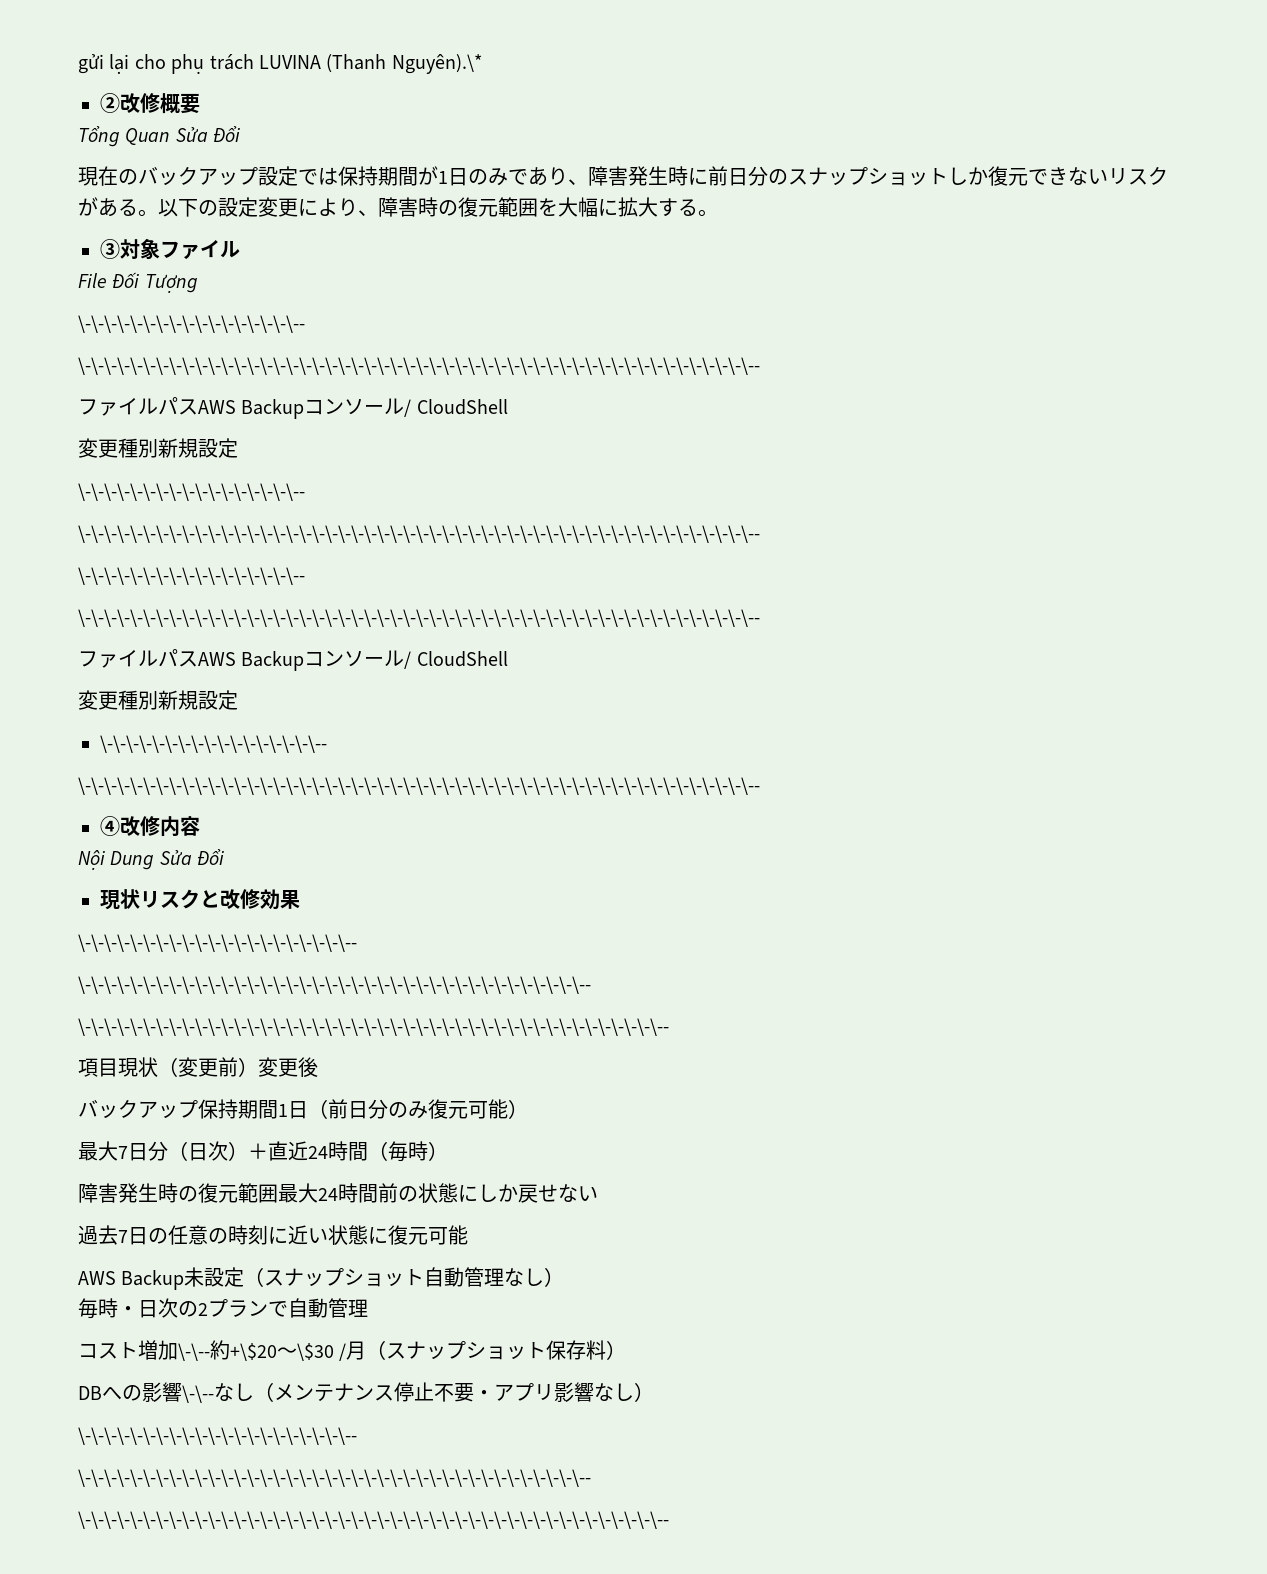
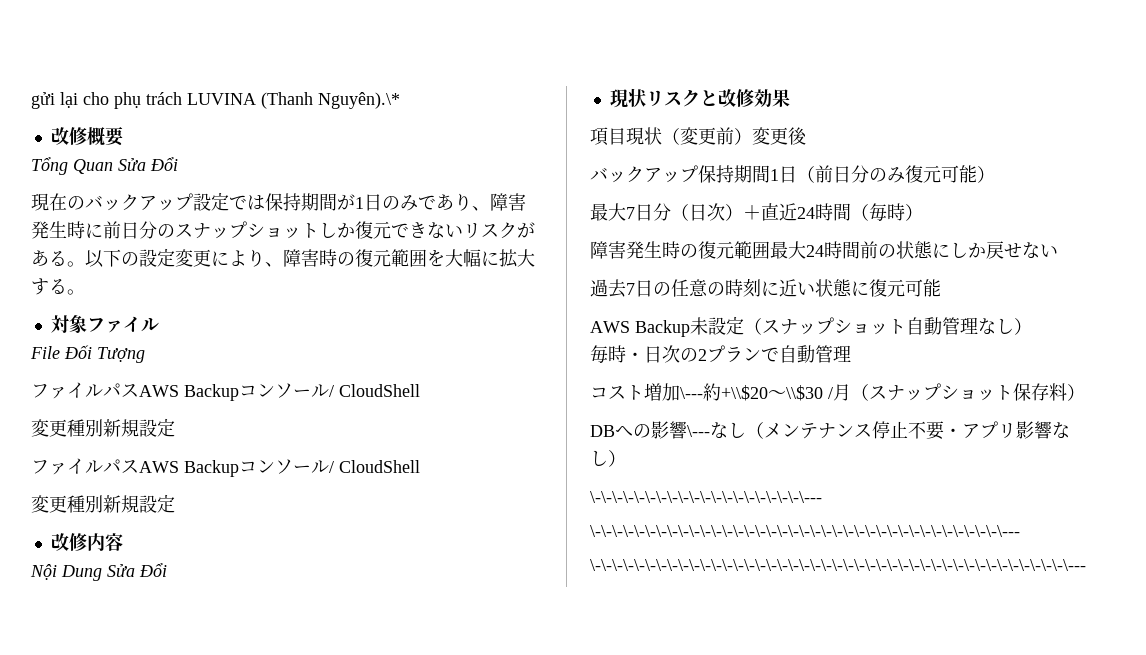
- ②改修概要
+ 改修概要
- ③対象ファイル
+ 対象ファイル
  File Đối Tượng
- \-\-\-\-\-\-\-\-\-\-\-\-\-\-\-\-\--
- \-\-\-\-\-\-\-\-\-\-\-\-\-\-\-\-\-\-\-\-\-\-\-\-\-\-\-\-\-\-\-\-\-\-\-\-\-\-\-\-\-\-\-\-\-\-\-\-\-\-\-\--
  ファイルパスAWS Backupコンソール/ CloudShell
  変更種別新規設定
- \-\-\-\-\-\-\-\-\-\-\-\-\-\-\-\-\--
- \-\-\-\-\-\-\-\-\-\-\-\-\-\-\-\-\-\-\-\-\-\-\-\-\-\-\-\-\-\-\-\-\-\-\-\-\-\-\-\-\-\-\-\-\-\-\-\-\-\-\-\--
- \-\-\-\-\-\-\-\-\-\-\-\-\-\-\-\-\--
- \-\-\-\-\-\-\-\-\-\-\-\-\-\-\-\-\-\-\-\-\-\-\-\-\-\-\-\-\-\-\-\-\-\-\-\-\-\-\-\-\-\-\-\-\-\-\-\-\-\-\-\--
  ファイルパスAWS Backupコンソール/ CloudShell
  変更種別新規設定
- \-\-\-\-\-\-\-\-\-\-\-\-\-\-\-\-\--
- \-\-\-\-\-\-\-\-\-\-\-\-\-\-\-\-\-\-\-\-\-\-\-\-\-\-\-\-\-\-\-\-\-\-\-\-\-\-\-\-\-\-\-\-\-\-\-\-\-\-\-\--
- ④改修内容
+ 改修内容
  現状リスクと改修効果
- \-\-\-\-\-\-\-\-\-\-\-\-\-\-\-\-\-\-\-\-\--
- \-\-\-\-\-\-\-\-\-\-\-\-\-\-\-\-\-\-\-\-\-\-\-\-\-\-\-\-\-\-\-\-\-\-\-\-\-\-\--
- \-\-\-\-\-\-\-\-\-\-\-\-\-\-\-\-\-\-\-\-\-\-\-\-\-\-\-\-\-\-\-\-\-\-\-\-\-\-\-\-\-\-\-\-\--
- コスト増加\-\--約+\$20〜\$30 /月（スナップショット保存料）
+ コスト増加\---約+\\$20〜\\$30 /月（スナップショット保存料）
- DBへの影響\-\--なし（メンテナンス停止不要・アプリ影響なし）
- \-\-\-\-\-\-\-\-\-\-\-\-\-\-\-\-\-\-\-\-\--
- \-\-\-\-\-\-\-\-\-\-\-\-\-\-\-\-\-\-\-\-\-\-\-\-\-\-\-\-\-\-\-\-\-\-\-\-\-\-\--
- \-\-\-\-\-\-\-\-\-\-\-\-\-\-\-\-\-\-\-\-\-\-\-\-\-\-\-\-\-\-\-\-\-\-\-\-\-\-\-\-\-\-\-\-\--
+ DBへの影響\---なし（メンテナンス停止不要・アプリ影響なし）
+ \-\-\-\-\-\-\-\-\-\-\-\-\-\-\-\-\-\-\-\---
+ \-\-\-\-\-\-\-\-\-\-\-\-\-\-\-\-\-\-\-\-\-\-\-\-\-\-\-\-\-\-\-\-\-\-\-\-\-\---
+ \-\-\-\-\-\-\-\-\-\-\-\-\-\-\-\-\-\-\-\-\-\-\-\-\-\-\-\-\-\-\-\-\-\-\-\-\-\-\-\-\-\-\-\---

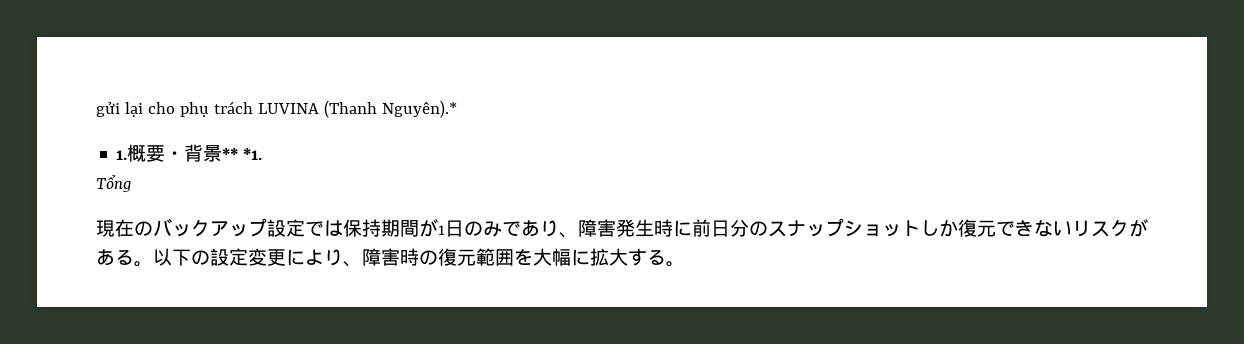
- gửi lại cho phụ trách LUVINA (Thanh Nguyên).\*
- 改修概要
- Tổng Quan Sửa Đổi
+ gửi lại cho phụ trách LUVINA (Thanh Nguyên).*
+ 1.概要・背景** *1.
+ Tổng
- 対象ファイル
- File Đối Tượng
- ファイルパスAWS Backupコンソール/ CloudShell
- 変更種別新規設定
- ファイルパスAWS Backupコンソール/ CloudShell
- 変更種別新規設定
- 改修内容
- Nội Dung Sửa Đổi
- 現状リスクと改修効果
- 項目現状（変更前）変更後
- バックアップ保持期間1日（前日分のみ復元可能）
- 最大7日分（日次）＋直近24時間（毎時）
- 障害発生時の復元範囲最大24時間前の状態にしか戻せない
- 過去7日の任意の時刻に近い状態に復元可能
- AWS Backup未設定（スナップショット自動管理なし）
- 毎時・日次の2プランで自動管理
- コスト増加\---約+\\$20〜\\$30 /月（スナップショット保存料）
- DBへの影響\---なし（メンテナンス停止不要・アプリ影響なし）
- \-\-\-\-\-\-\-\-\-\-\-\-\-\-\-\-\-\-\-\---
- \-\-\-\-\-\-\-\-\-\-\-\-\-\-\-\-\-\-\-\-\-\-\-\-\-\-\-\-\-\-\-\-\-\-\-\-\-\---
- \-\-\-\-\-\-\-\-\-\-\-\-\-\-\-\-\-\-\-\-\-\-\-\-\-\-\-\-\-\-\-\-\-\-\-\-\-\-\-\-\-\-\-\---

